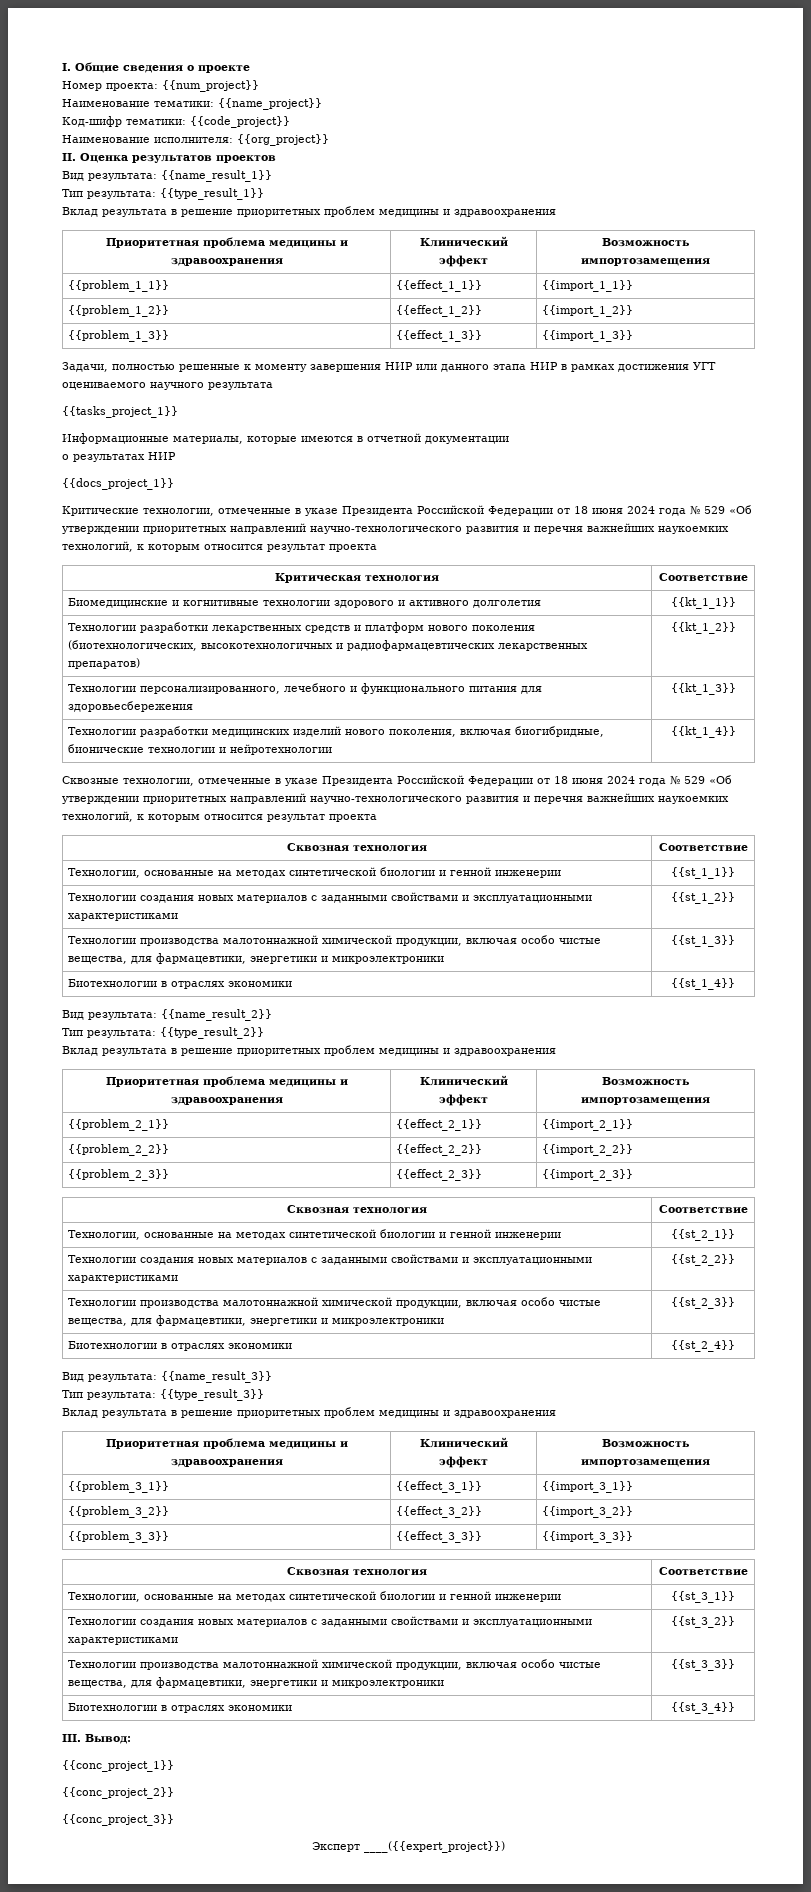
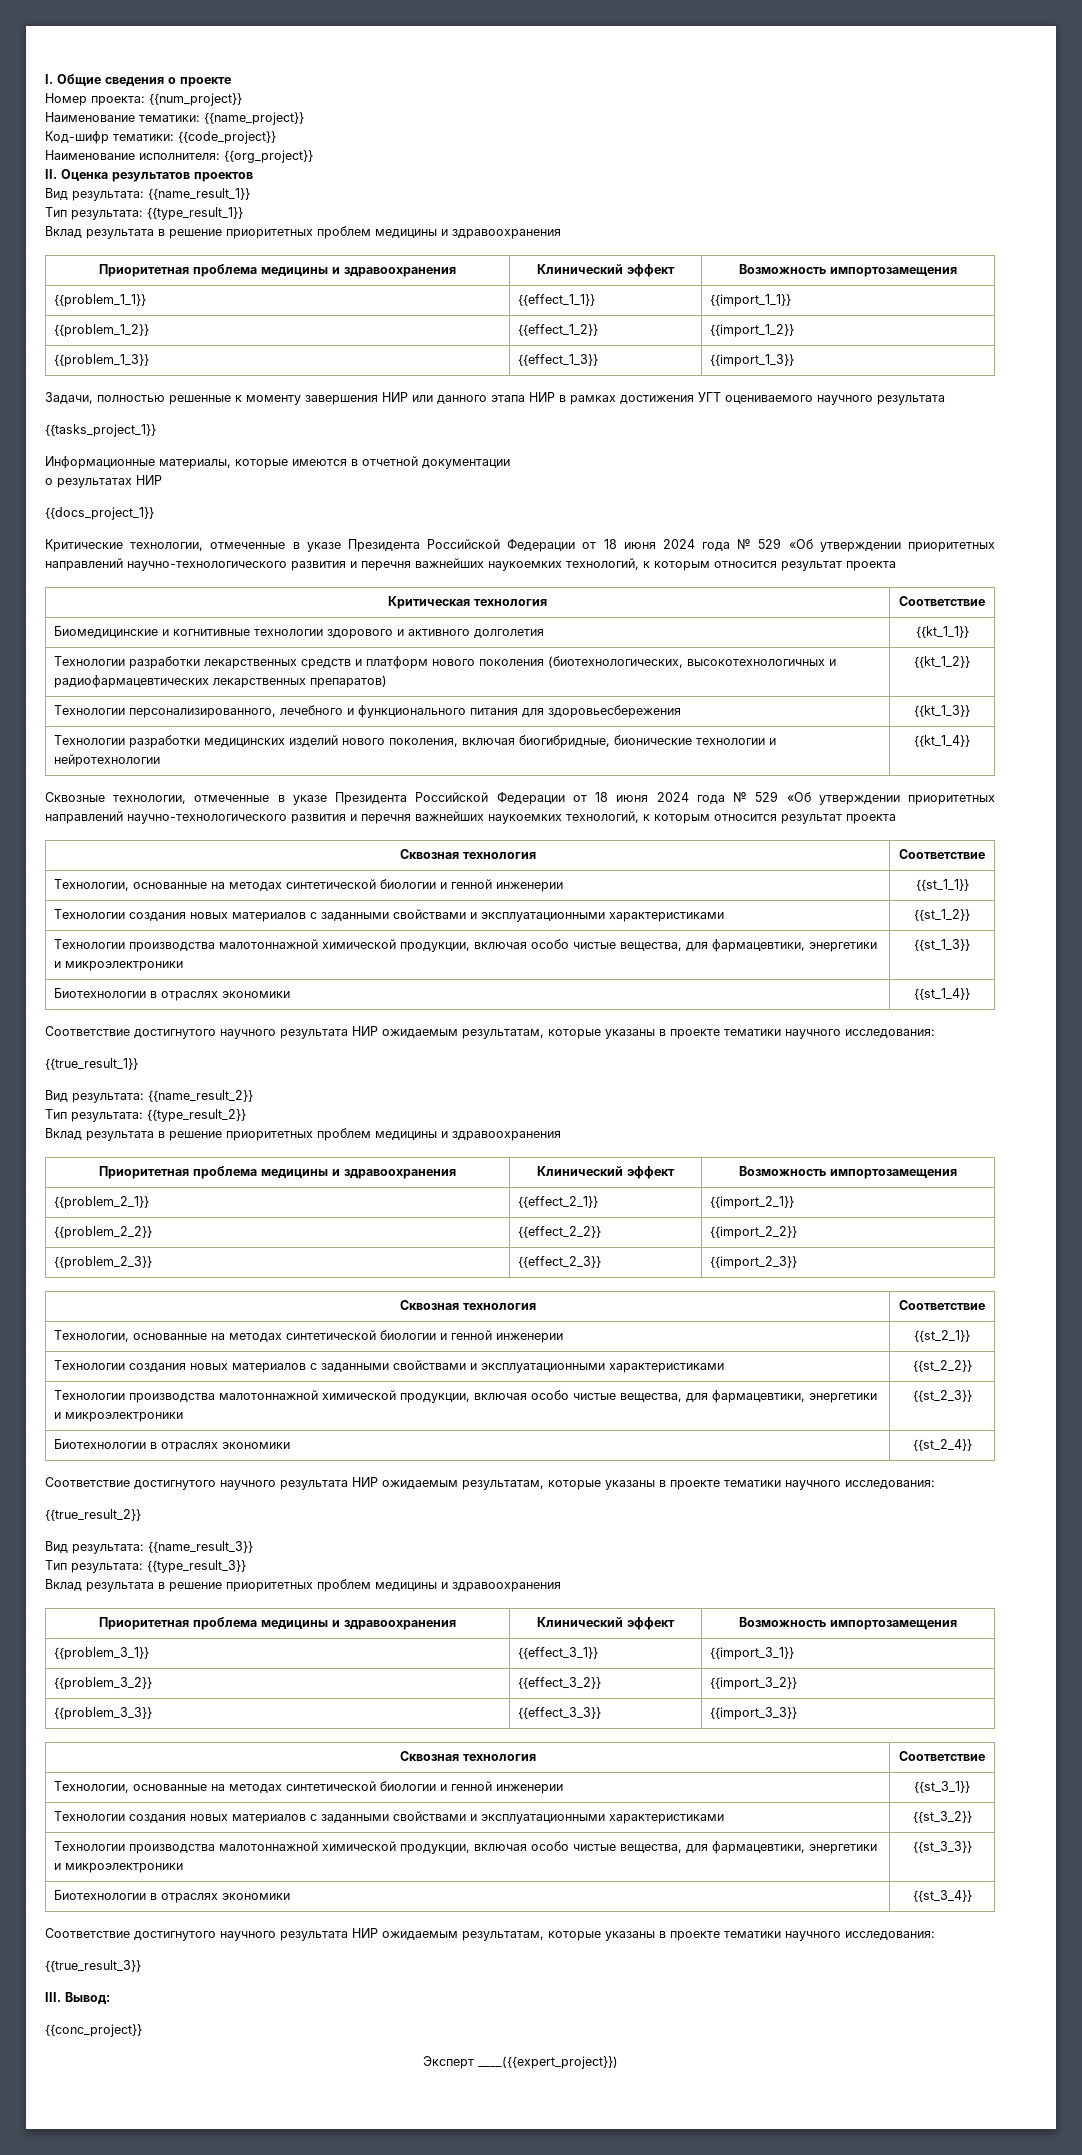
  Биотехнологии в отраслях экономики | {{st_1_4}}
+ Соответствие достигнутого научного результата НИР ожидаемым результатам, которые указаны в проекте тематики научного исследования:
+ {{true_result_1}}
  Биотехнологии в отраслях экономики | {{st_2_4}}
+ Соответствие достигнутого научного результата НИР ожидаемым результатам, которые указаны в проекте тематики научного исследования:
+ {{true_result_2}}
  Биотехнологии в отраслях экономики | {{st_3_4}}
+ Соответствие достигнутого научного результата НИР ожидаемым результатам, которые указаны в проекте тематики научного исследования:
+ {{true_result_3}}
- {{conc_project_1}}
- {{conc_project_2}}
- {{conc_project_3}}
+ {{conc_project}}

